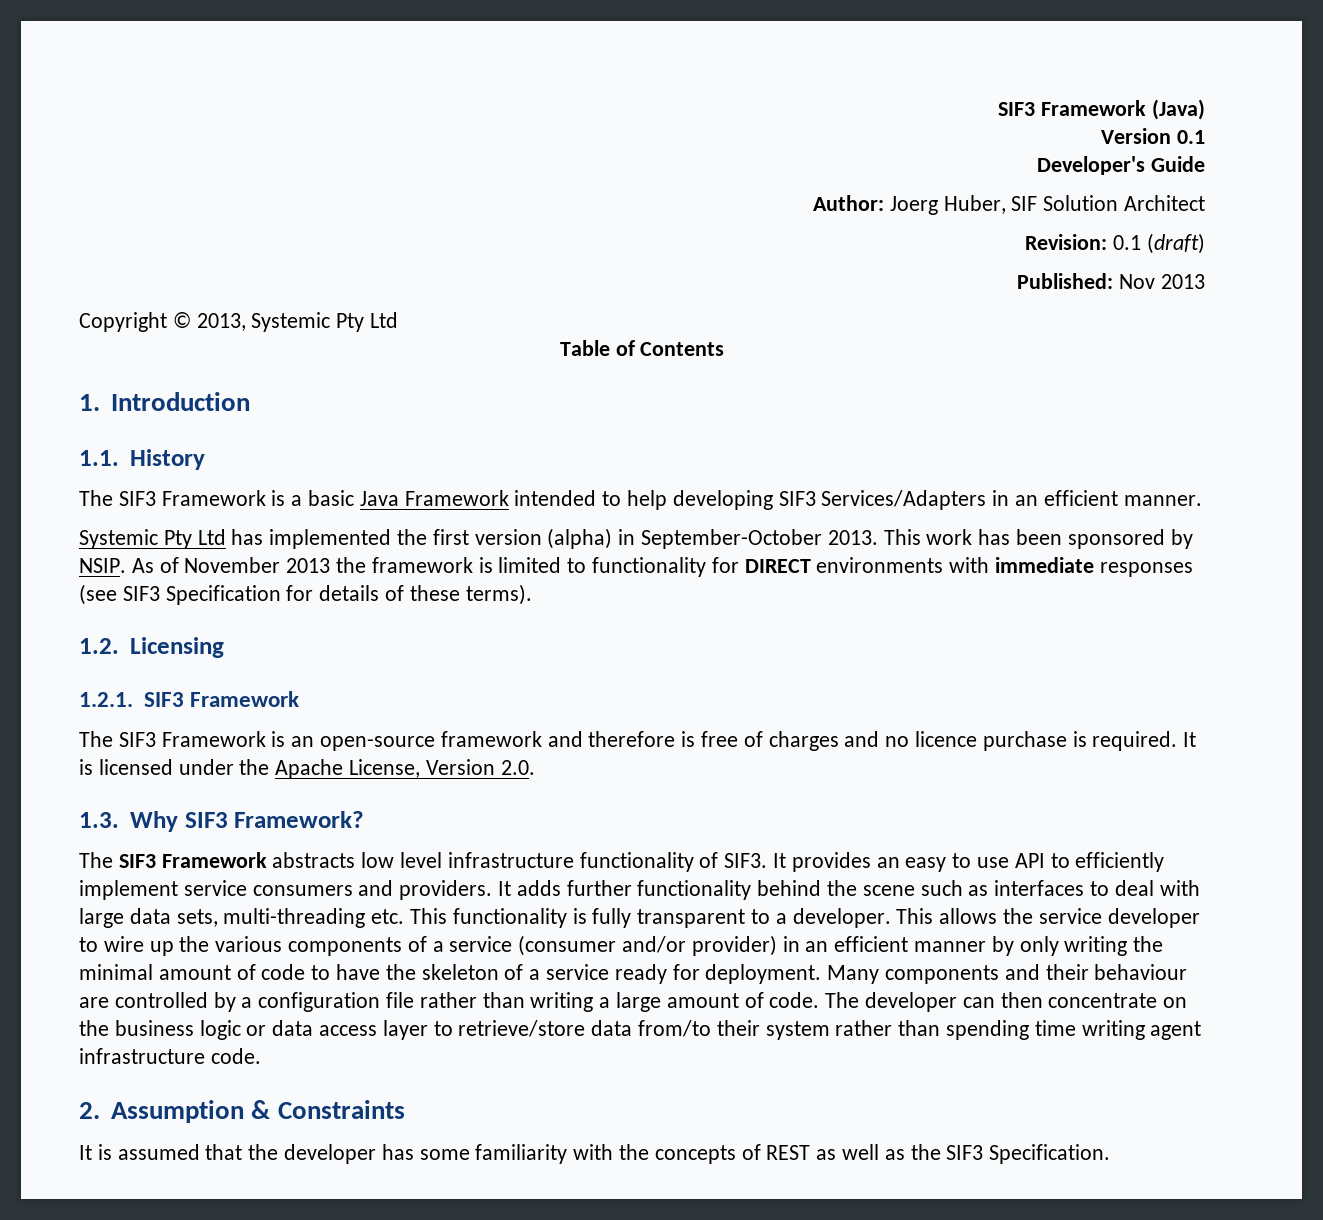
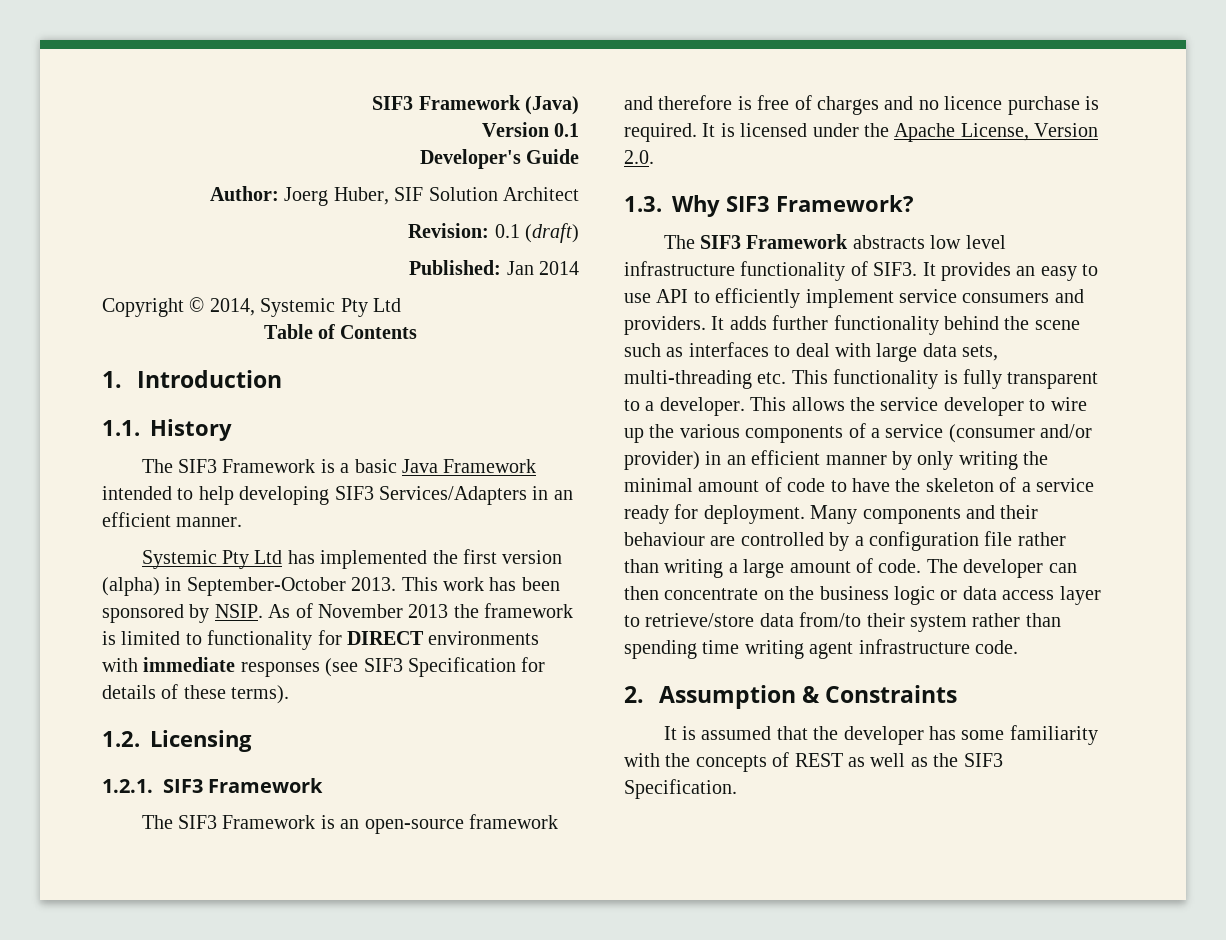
- Published: Nov 2013
+ Published: Jan 2014
- Copyright © 2013, Systemic Pty Ltd
+ Copyright © 2014, Systemic Pty Ltd

